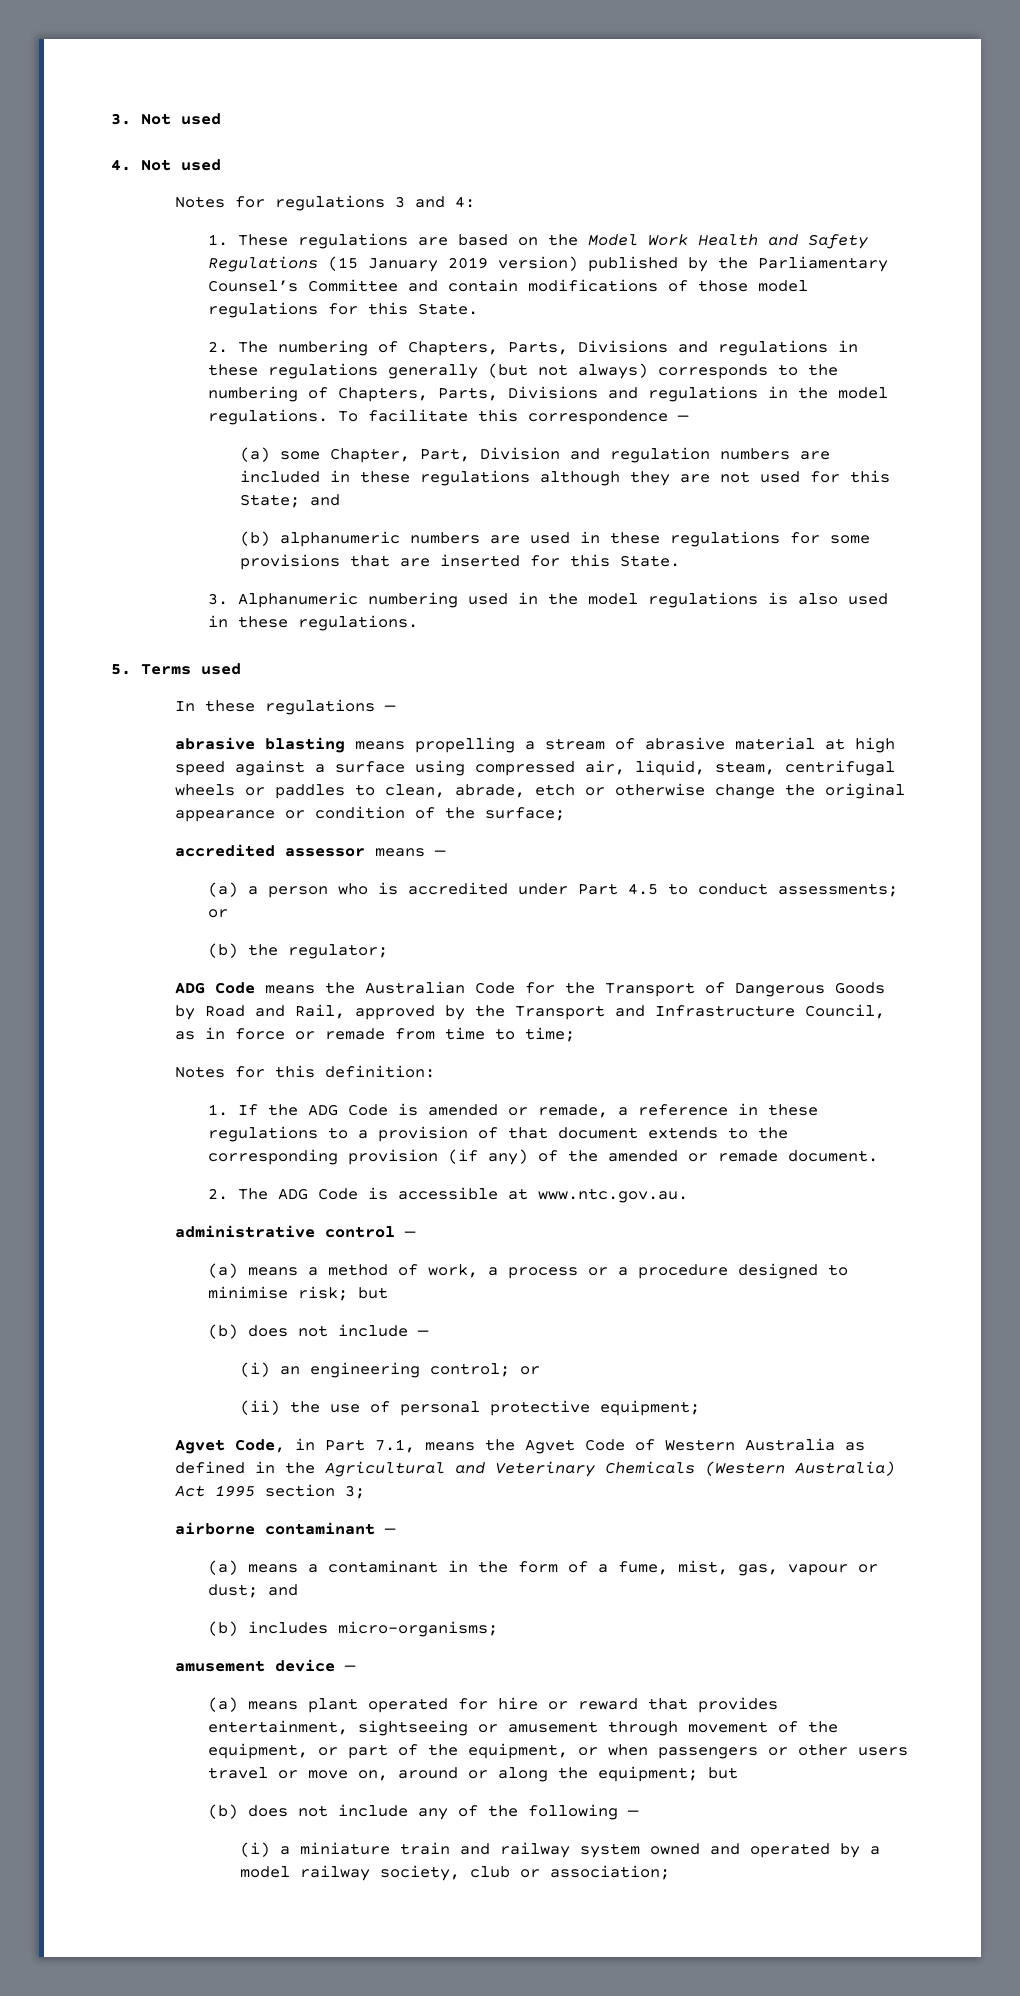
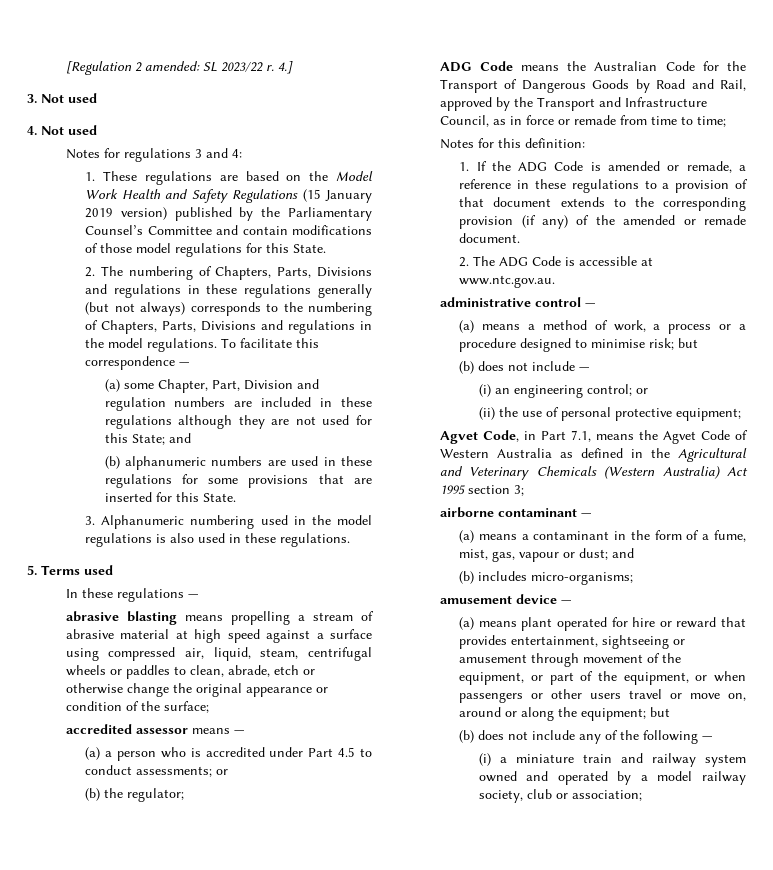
+ [Regulation 2 amended: SL 2023/22 r. 4.]

